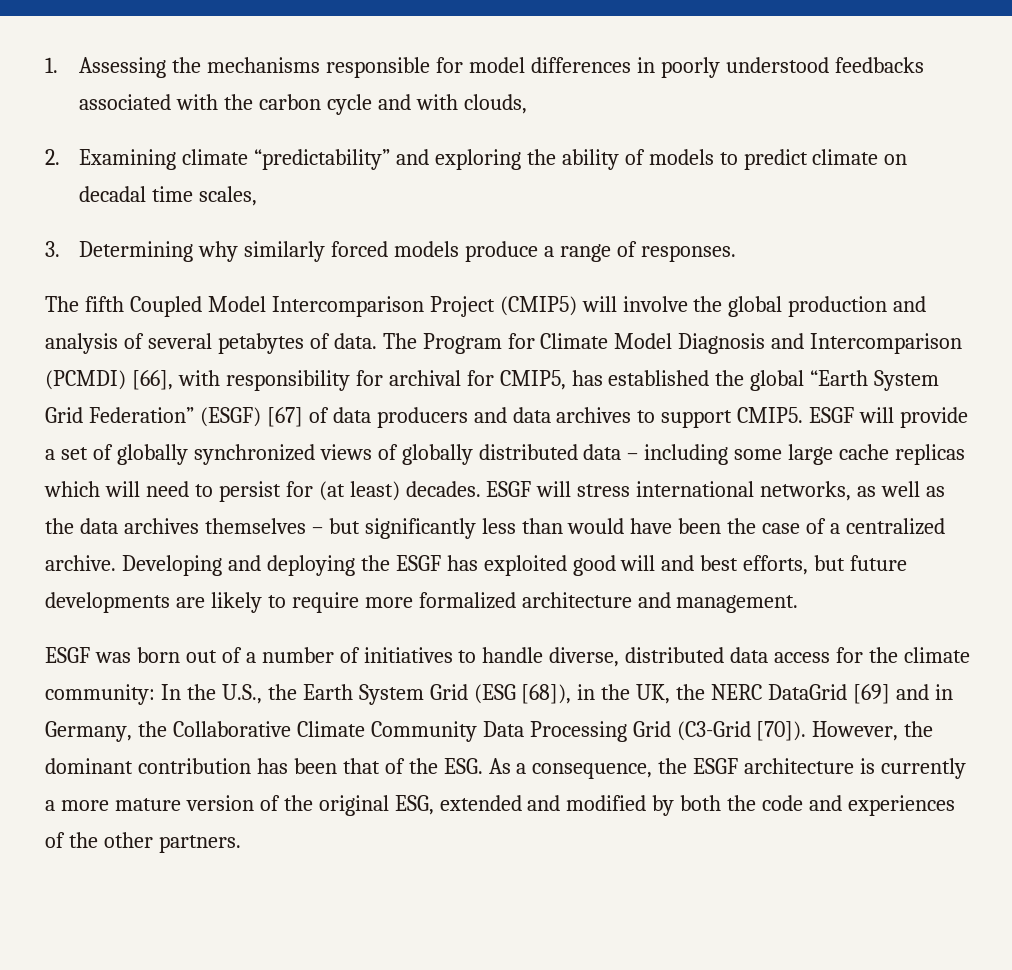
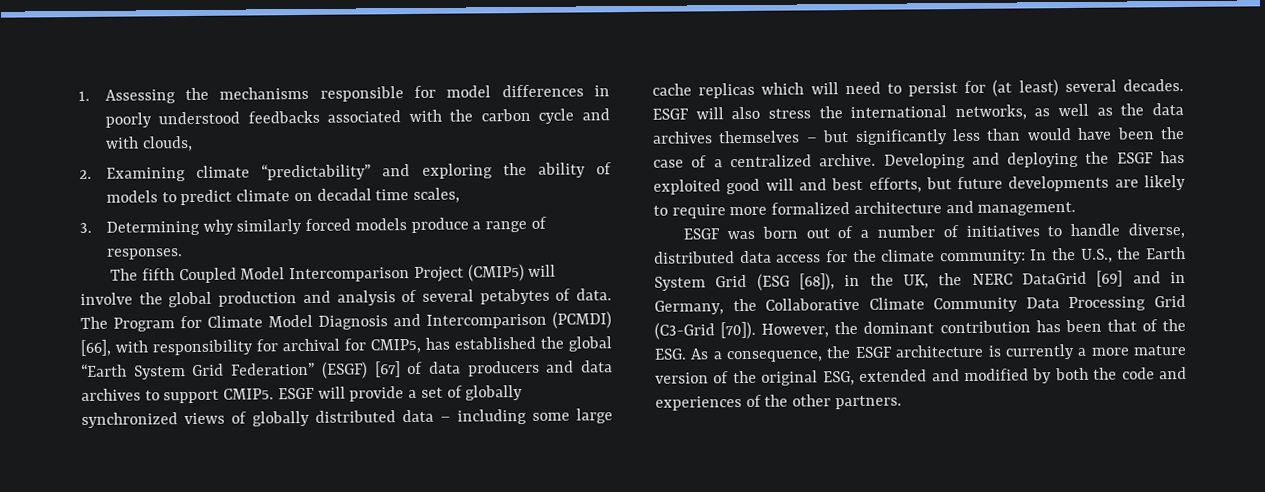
- ESGF will provide a set of globally synchronized views of globally distributed data – including some large cache replicas which will need to persist for (at least) decades.
+ ESGF will provide a set of globally synchronized views of globally distributed data – including some large cache replicas which will need to persist for (at least) several decades.
- ESGF will stress international networks, as well as the data archives themselves – but significantly less than would have been the case of a centralized archive.
+ ESGF will also stress the international networks, as well as the data archives themselves – but significantly less than would have been the case of a centralized archive.

